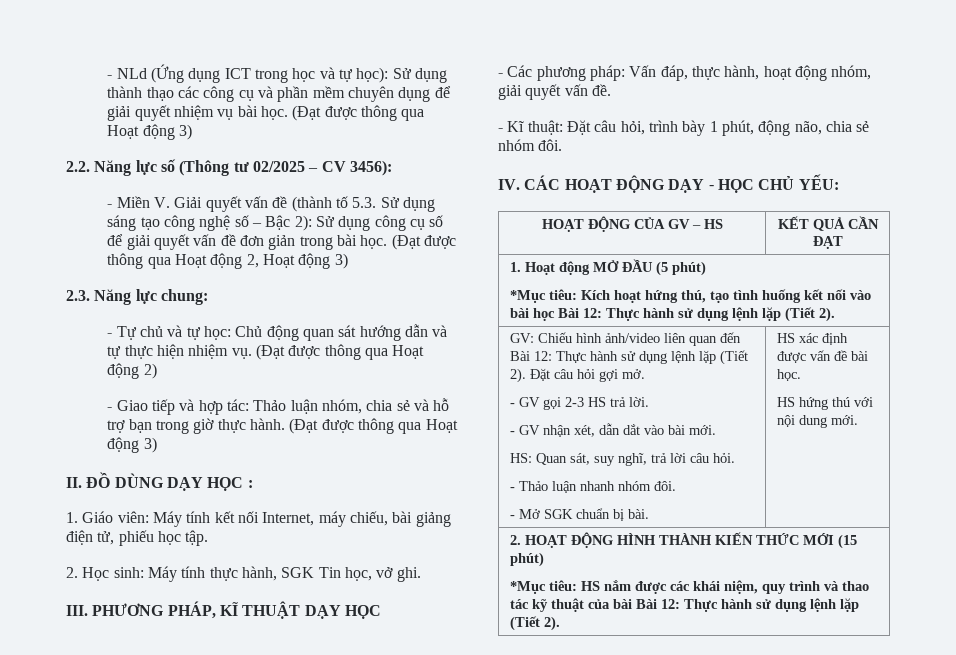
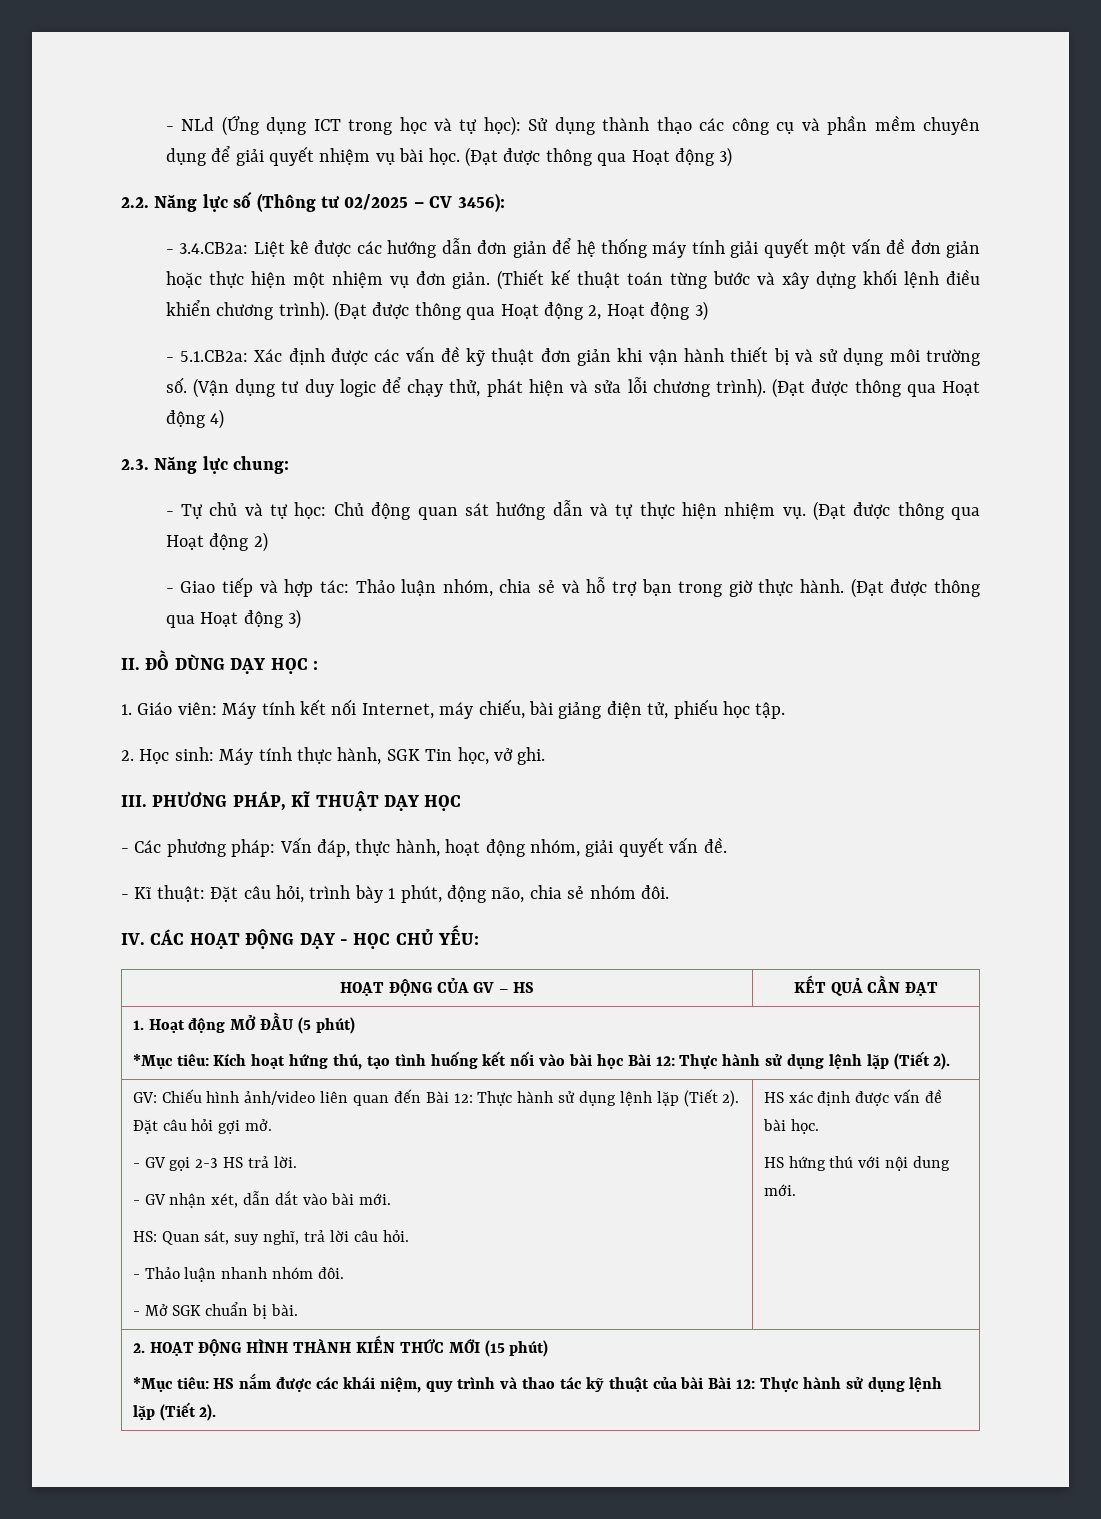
- - Miền V. Giải quyết vấn đề (thành tố 5.3. Sử dụng sáng tạo công nghệ số – Bậc 2): Sử dụng công cụ số để giải quyết vấn đề đơn giản trong bài học.
+ - 3.4.CB2a: Liệt kê được các hướng dẫn đơn giản để hệ thống máy tính giải quyết một vấn đề đơn giản hoặc thực hiện một nhiệm vụ đơn giản. (Thiết kế thuật toán từng bước và xây dựng khối lệnh điều khiển chương trình).
+ - 5.1.CB2a: Xác định được các vấn đề kỹ thuật đơn giản khi vận hành thiết bị và sử dụng môi trường số. (Vận dụng tư duy logic để chạy thử, phát hiện và sửa lỗi chương trình). (Đạt được thông qua Hoạt động 4)

